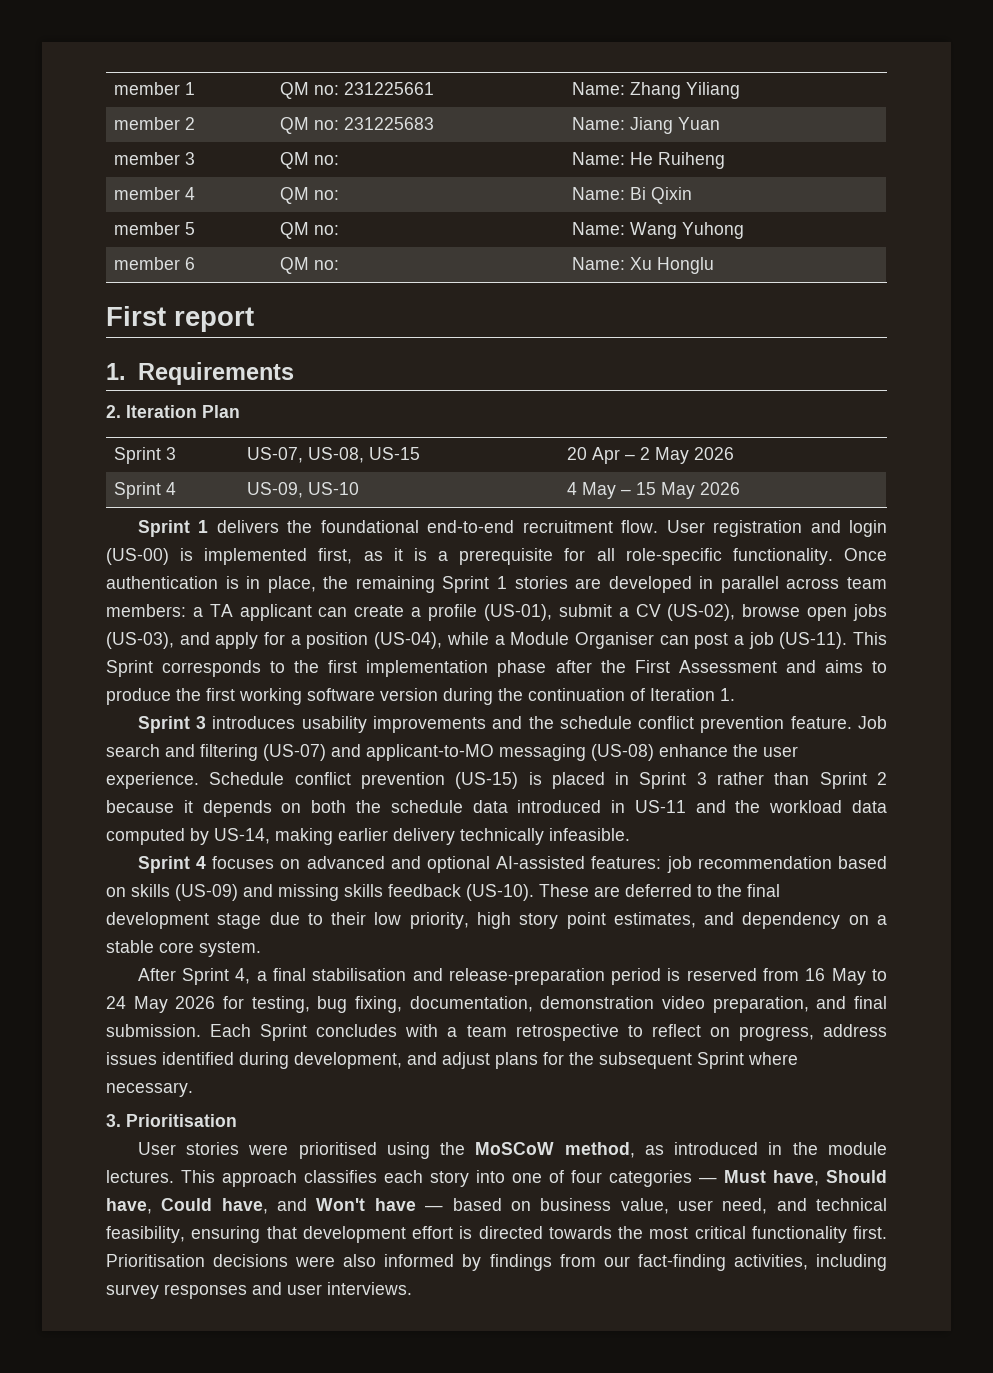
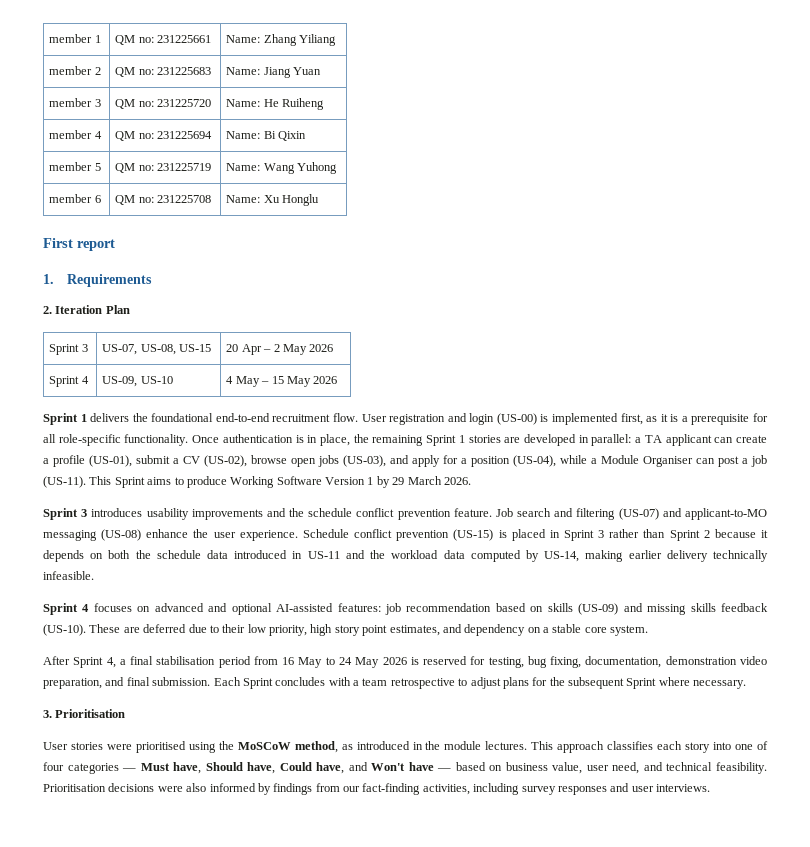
- member 3 | QM no: | Name: He Ruiheng
+ member 3 | QM no: 231225720 | Name: He Ruiheng
- member 4 | QM no: | Name: Bi Qixin
+ member 4 | QM no: 231225694 | Name: Bi Qixin
- member 5 | QM no: | Name: Wang Yuhong
+ member 5 | QM no: 231225719 | Name: Wang Yuhong
- member 6 | QM no: | Name: Xu Honglu
+ member 6 | QM no: 231225708 | Name: Xu Honglu
- Once authentication is in place, the remaining Sprint 1 stories are developed in parallel across team members: a TA applicant can create a profile (US-01), submit a CV (US-02), browse open jobs (US-03), and apply for a position (US-04), while a Module Organiser can post a job (US-11).
+ Once authentication is in place, the remaining Sprint 1 stories are developed in parallel: a TA applicant can create a profile (US-01), submit a CV (US-02), browse open jobs (US-03), and apply for a position (US-04), while a Module Organiser can post a job (US-11).
- This Sprint corresponds to the first implementation phase after the First Assessment and aims to produce the first working software version during the continuation of Iteration 1.
+ This Sprint aims to produce Working Software Version 1 by 29 March 2026.
- These are deferred to the final development stage due to their low priority, high story point estimates, and dependency on a stable core system.
+ These are deferred due to their low priority, high story point estimates, and dependency on a stable core system.
- After Sprint 4, a final stabilisation and release-preparation period is reserved from 16 May to 24 May 2026 for testing, bug fixing, documentation, demonstration video preparation, and final submission.
+ After Sprint 4, a final stabilisation period from 16 May to 24 May 2026 is reserved for testing, bug fixing, documentation, demonstration video preparation, and final submission.
- Each Sprint concludes with a team retrospective to reflect on progress, address issues identified during development, and adjust plans for the subsequent Sprint where necessary.
+ Each Sprint concludes with a team retrospective to adjust plans for the subsequent Sprint where necessary.
- This approach classifies each story into one of four categories — Must have, Should have, Could have, and Won't have — based on business value, user need, and technical feasibility, ensuring that development effort is directed towards the most critical functionality first.
+ This approach classifies each story into one of four categories — Must have, Should have, Could have, and Won't have — based on business value, user need, and technical feasibility.

